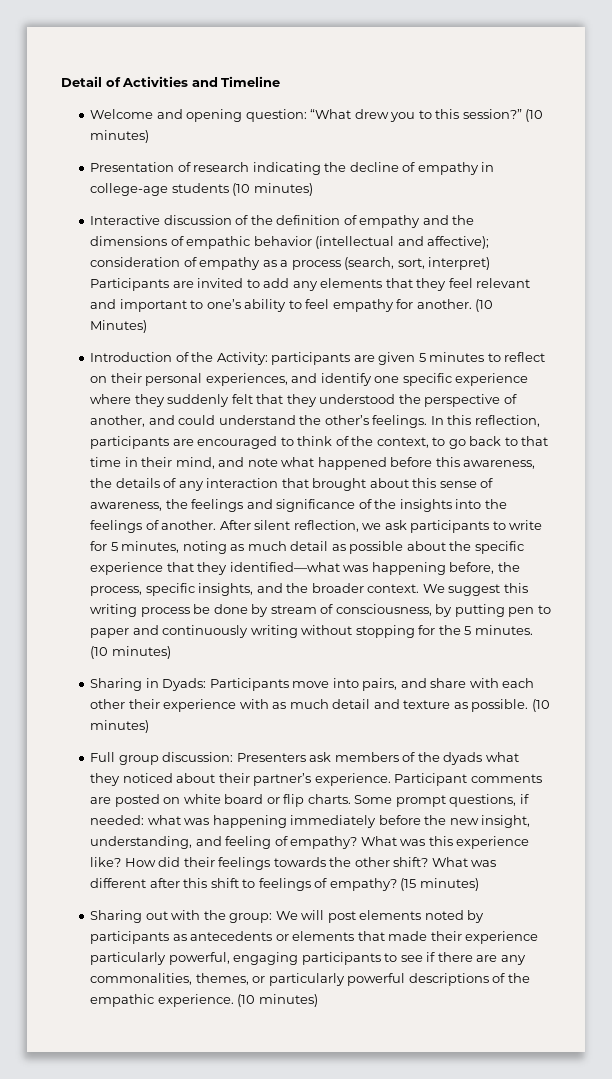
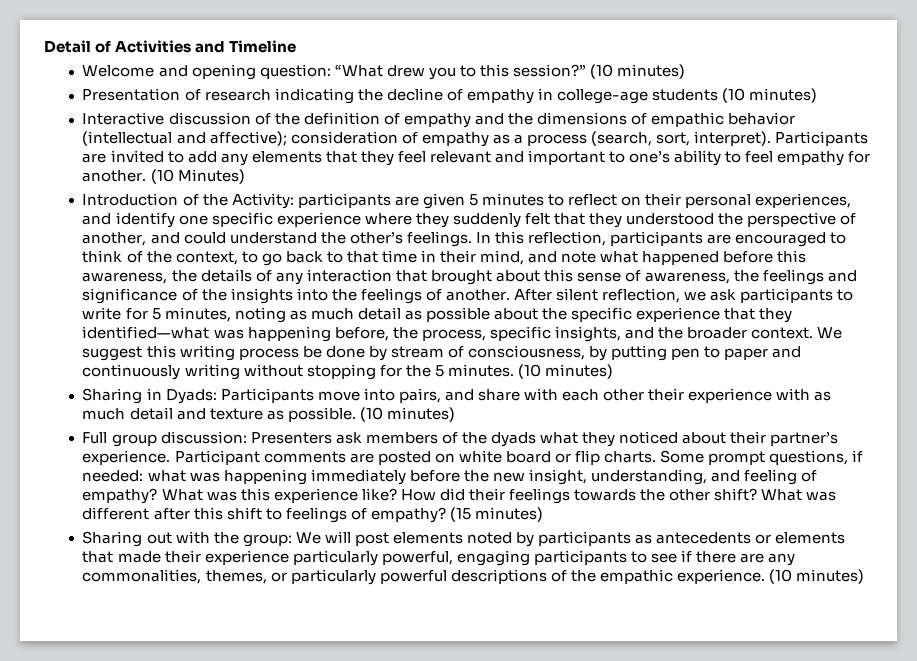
- Interactive discussion of the definition of empathy and the dimensions of empathic behavior (intellectual and affective); consideration of empathy as a process (search, sort, interpret) Participants are invited to add any elements that they feel relevant and important to one’s ability to feel empathy for another.
+ Interactive discussion of the definition of empathy and the dimensions of empathic behavior (intellectual and affective); consideration of empathy as a process (search, sort, interpret). Participants are invited to add any elements that they feel relevant and important to one’s ability to feel empathy for another.

